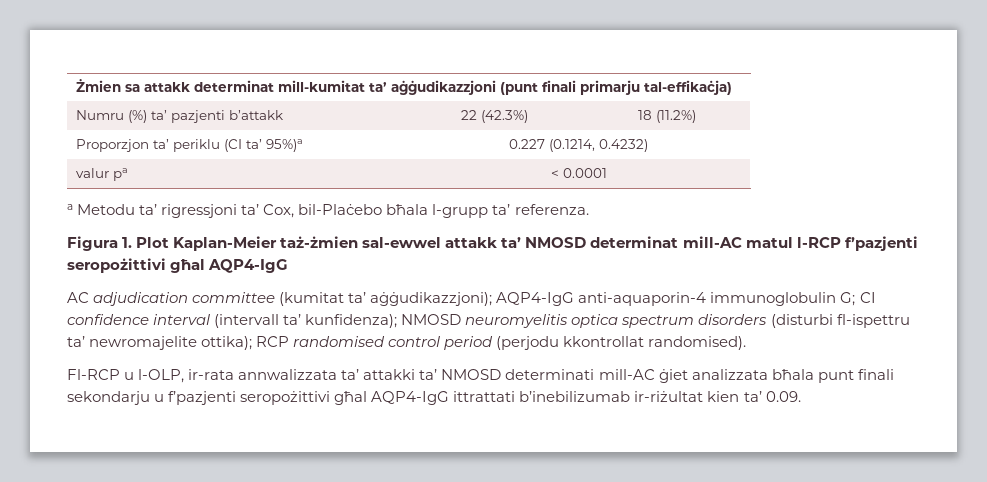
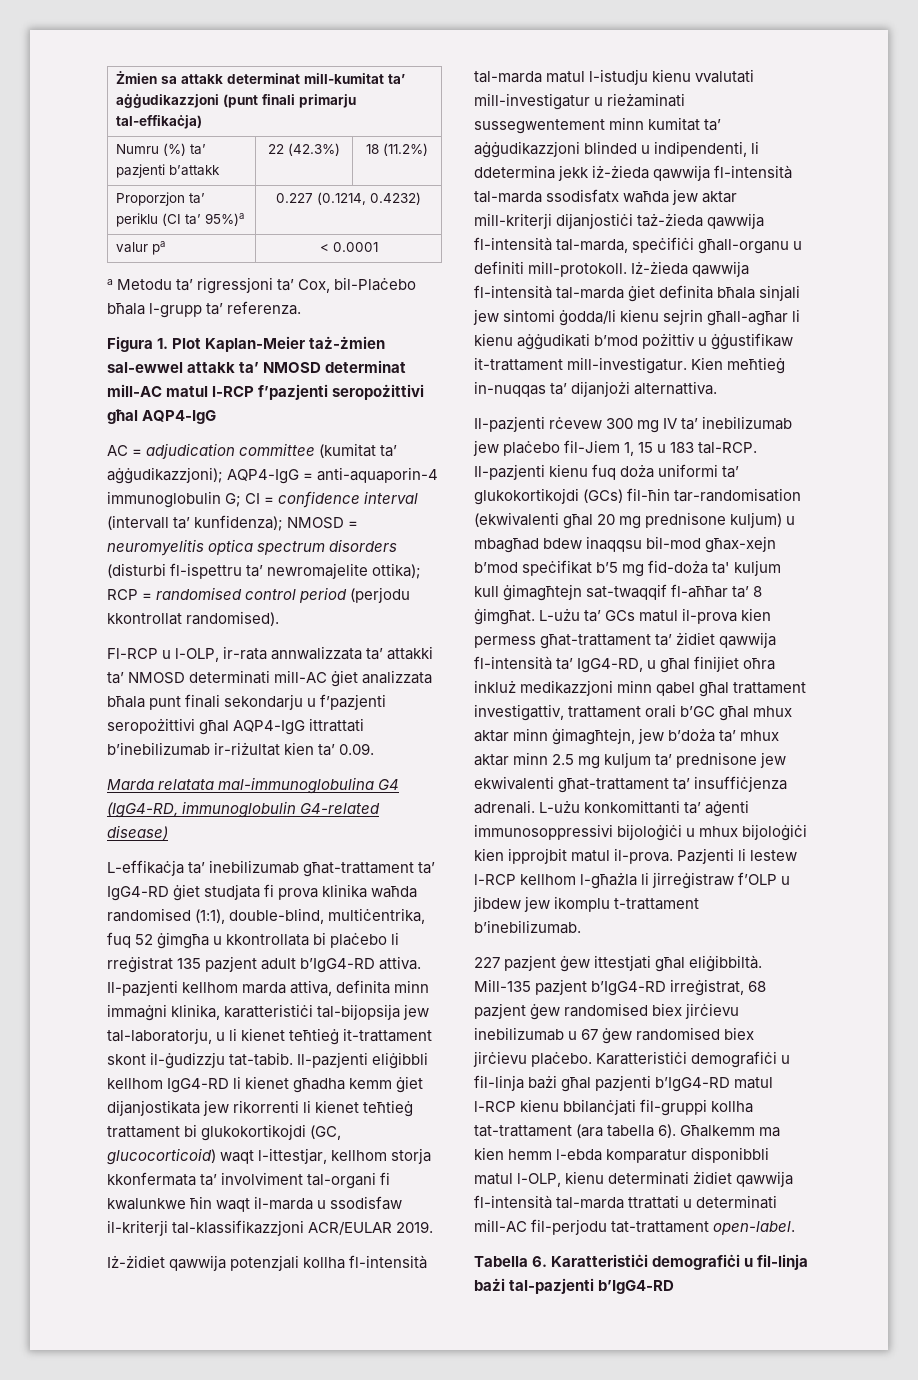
- AC adjudication committee (kumitat ta’ aġġudikazzjoni); AQP4-IgG anti-aquaporin-4 immunoglobulin G; CI confidence interval (intervall ta’ kunfidenza); NMOSD neuromyelitis optica spectrum disorders (disturbi fl-ispettru ta’ newromajelite ottika); RCP randomised control period (perjodu kkontrollat randomised).
+ AC = adjudication committee (kumitat ta’ aġġudikazzjoni); AQP4-IgG = anti-aquaporin-4 immunoglobulin G; CI = confidence interval (intervall ta’ kunfidenza); NMOSD = neuromyelitis optica spectrum disorders (disturbi fl-ispettru ta’ newromajelite ottika); RCP = randomised control period (perjodu kkontrollat randomised).
+ Marda relatata mal-immunoglobulina G4 (IgG4-RD, immunoglobulin G4-related disease)
+ L-effikaċja ta’ inebilizumab għat-trattament ta’ IgG4-RD ġiet studjata fi prova klinika waħda randomised (1:1), double-blind, multiċentrika, fuq 52 ġimgħa u kkontrollata bi plaċebo li rreġistrat 135 pazjent adult b’IgG4-RD attiva. Il-pazjenti kellhom marda attiva, definita minn immaġni klinika, karatteristiċi tal-bijopsija jew tal-laboratorju, u li kienet teħtieġ it-trattament skont il-ġudizzju tat-tabib. Il-pazjenti eliġibbli kellhom IgG4-RD li kienet għadha kemm ġiet dijanjostikata jew rikorrenti li kienet teħtieġ trattament bi glukokortikojdi (GC, glucocorticoid) waqt l-ittestjar, kellhom storja kkonfermata ta’ involviment tal-organi fi kwalunkwe ħin waqt il-marda u ssodisfaw il-kriterji tal-klassifikazzjoni ACR/EULAR 2019.
+ Iż-żidiet qawwija potenzjali kollha fl-intensità tal-marda matul l-istudju kienu vvalutati mill-investigatur u rieżaminati sussegwentement minn kumitat ta’ aġġudikazzjoni blinded u indipendenti, li ddetermina jekk iż-żieda qawwija fl-intensità tal-marda ssodisfatx waħda jew aktar mill-kriterji dijanjostiċi taż-żieda qawwija fl-intensità tal-marda, speċifiċi għall-organu u definiti mill-protokoll. Iż-żieda qawwija fl-intensità tal-marda ġiet definita bħala sinjali jew sintomi ġodda/li kienu sejrin għall-agħar li kienu aġġudikati b’mod pożittiv u ġġustifikaw it-trattament mill-investigatur. Kien meħtieġ in-nuqqas ta’ dijanjożi alternattiva.
+ Il-pazjenti rċevew 300 mg IV ta’ inebilizumab jew plaċebo fil-Jiem 1, 15 u 183 tal-RCP. Il-pazjenti kienu fuq doża uniformi ta’ glukokortikojdi (GCs) fil-ħin tar-randomisation (ekwivalenti għal 20 mg prednisone kuljum) u mbagħad bdew inaqqsu bil-mod għax-xejn b’mod speċifikat b’5 mg fid-doża ta' kuljum kull ġimagħtejn sat-twaqqif fl-aħħar ta’ 8 ġimgħat. L-użu ta’ GCs matul il-prova kien permess għat-trattament ta’ żidiet qawwija fl-intensità ta’ IgG4-RD, u għal finijiet oħra inkluż medikazzjoni minn qabel għal trattament investigattiv, trattament orali b’GC għal mhux aktar minn ġimagħtejn, jew b’doża ta’ mhux aktar minn 2.5 mg kuljum ta’ prednisone jew ekwivalenti għat-trattament ta’ insuffiċjenza adrenali. L-użu konkomittanti ta’ aġenti immunosoppressivi bijoloġiċi u mhux bijoloġiċi kien ipprojbit matul il-prova. Pazjenti li lestew l-RCP kellhom l-għażla li jirreġistraw f’OLP u jibdew jew ikomplu t-trattament b’inebilizumab.
+ 227 pazjent ġew ittestjati għal eliġibbiltà. Mill-135 pazjent b’IgG4-RD irreġistrat, 68 pazjent ġew randomised biex jirċievu inebilizumab u 67 ġew randomised biex jirċievu plaċebo. Karatteristiċi demografiċi u fil-linja bażi għal pazjenti b’IgG4-RD matul l-RCP kienu bbilanċjati fil-gruppi kollha tat-trattament (ara tabella 6). Għalkemm ma kien hemm l-ebda komparatur disponibbli matul l-OLP, kienu determinati żidiet qawwija fl-intensità tal-marda ttrattati u determinati mill-AC fil-perjodu tat-trattament open-label.
+ Tabella 6. Karatteristiċi demografiċi u fil-linja bażi tal-pazjenti b’IgG4-RD

